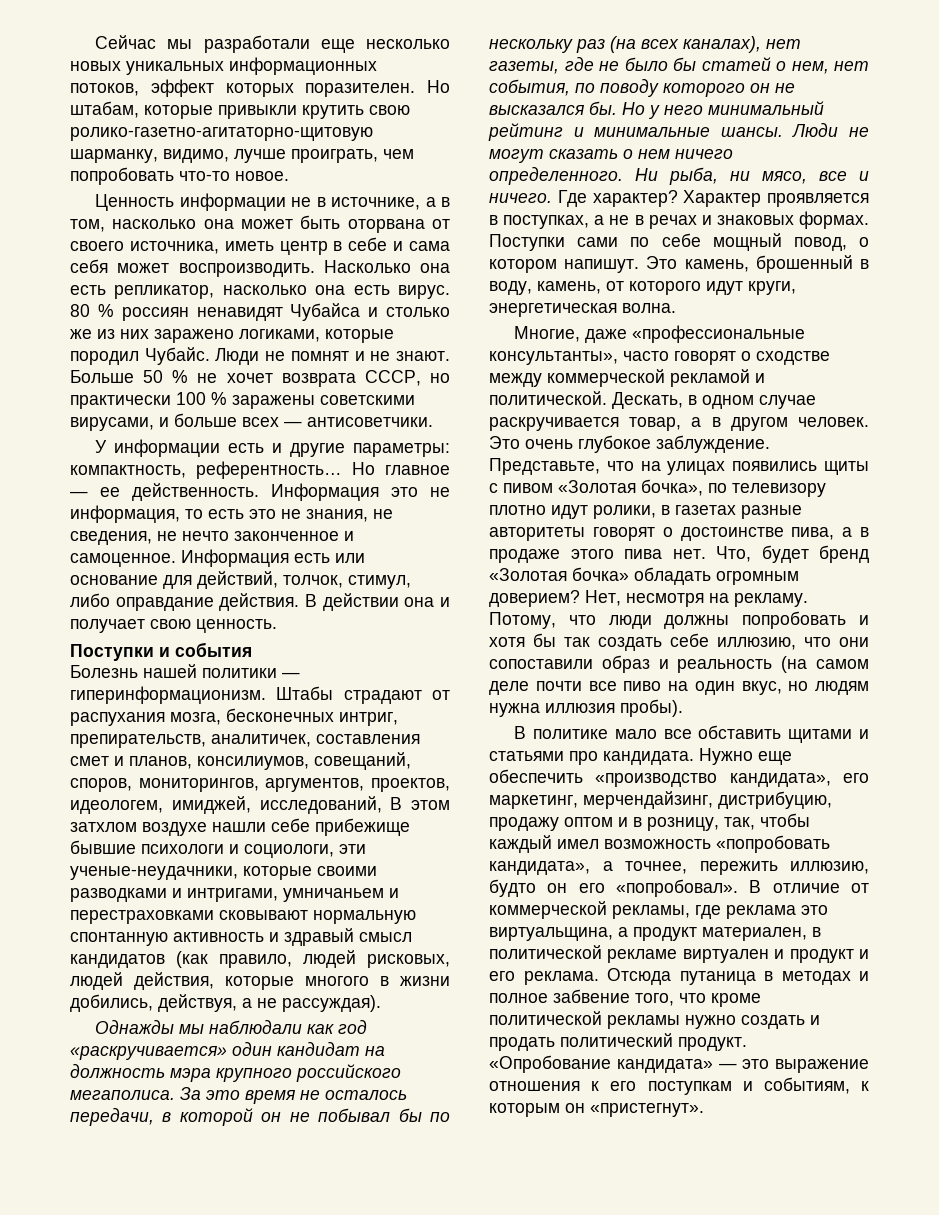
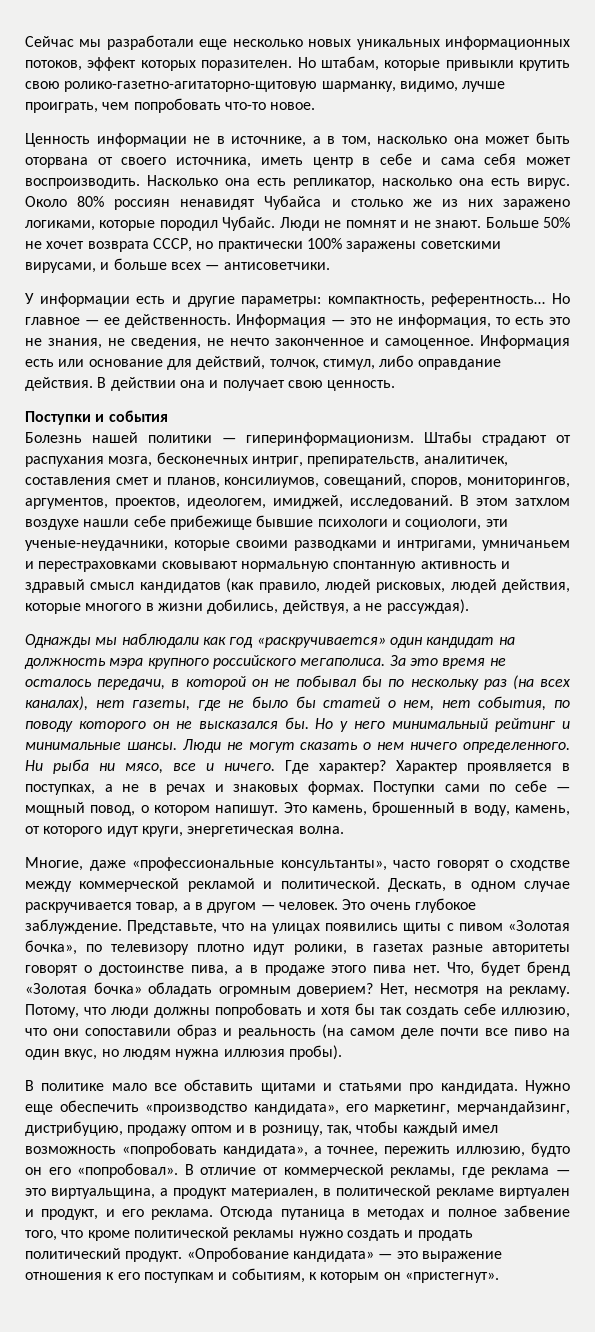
- 80 % россиян ненавидят Чубайса и столько же из них заражено логиками, которые породил Чубайс.
+ Около 80% россиян ненавидят Чубайса и столько же из них заражено логиками, которые породил Чубайс.
- Больше 50 % не хочет возврата СССР, но практически 100 % заражены советскими вирусами, и больше всех — антисоветчики.
+ Больше 50% не хочет возврата СССР, но практически 100% заражены советскими вирусами, и больше всех — антисоветчики.
- Информация это не информация, то есть это не знания, не сведения, не нечто законченное и самоценное.
+ Информация — это не информация, то есть это не знания, не сведения, не нечто законченное и самоценное.
- Штабы страдают от распухания мозга, бесконечных интриг, препирательств, аналитичек, составления смет и планов, консилиумов, совещаний, споров, мониторингов, аргументов, проектов, идеологем, имиджей, исследований, В этом затхлом воздухе нашли себе прибежище бывшие психологи и социологи, эти ученые-неудачники, которые своими разводками и интригами, умничаньем и перестраховками сковывают нормальную спонтанную активность и здравый смысл кандидатов (как правило, людей рисковых, людей действия, которые многого в жизни добились, действуя, а не рассуждая).
+ Штабы страдают от распухания мозга, бесконечных интриг, препирательств, аналитичек, составления смет и планов, консилиумов, совещаний, споров, мониторингов, аргументов, проектов, идеологем, имиджей, исследований. В этом затхлом воздухе нашли себе прибежище бывшие психологи и социологи, эти ученые-неудачники, которые своими разводками и интригами, умничаньем и перестраховками сковывают нормальную спонтанную активность и здравый смысл кандидатов (как правило, людей рисковых, людей действия, которые многого в жизни добились, действуя, а не рассуждая).
- Ни рыба, ни мясо, все и ничего.
+ Ни рыба ни мясо, все и ничего.
- Поступки сами по себе мощный повод, о котором напишут.
+ Поступки сами по себе — мощный повод, о котором напишут.
- Дескать, в одном случае раскручивается товар, а в другом человек.
+ Дескать, в одном случае раскручивается товар, а в другом — человек.
- Нужно еще обеспечить «производство кандидата», его маркетинг, мерчендайзинг, дистрибуцию, продажу оптом и в розницу, так, чтобы каждый имел возможность «попробовать кандидата», а точнее, пережить иллюзию, будто он его «попробовал».
+ Нужно еще обеспечить «производство кандидата», его маркетинг, мерчандайзинг, дистрибуцию, продажу оптом и в розницу, так, чтобы каждый имел возможность «попробовать кандидата», а точнее, пережить иллюзию, будто он его «попробовал».
- В отличие от коммерческой рекламы, где реклама это виртуальщина, а продукт материален, в политической рекламе виртуален и продукт и его реклама.
+ В отличие от коммерческой рекламы, где реклама — это виртуальщина, а продукт материален, в политической рекламе виртуален и продукт, и его реклама.

